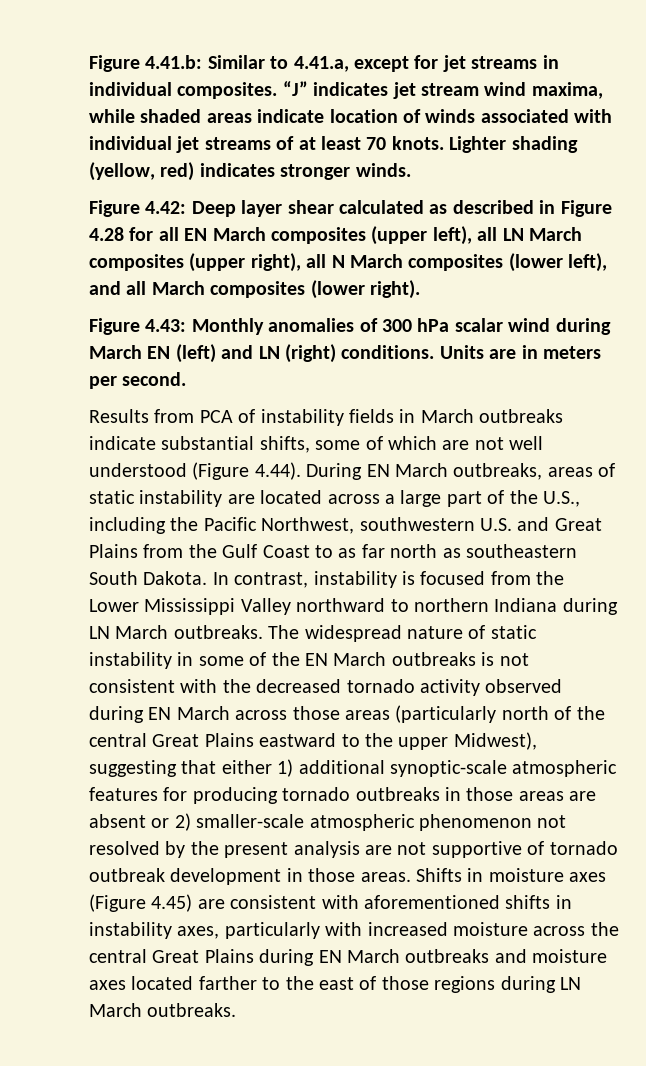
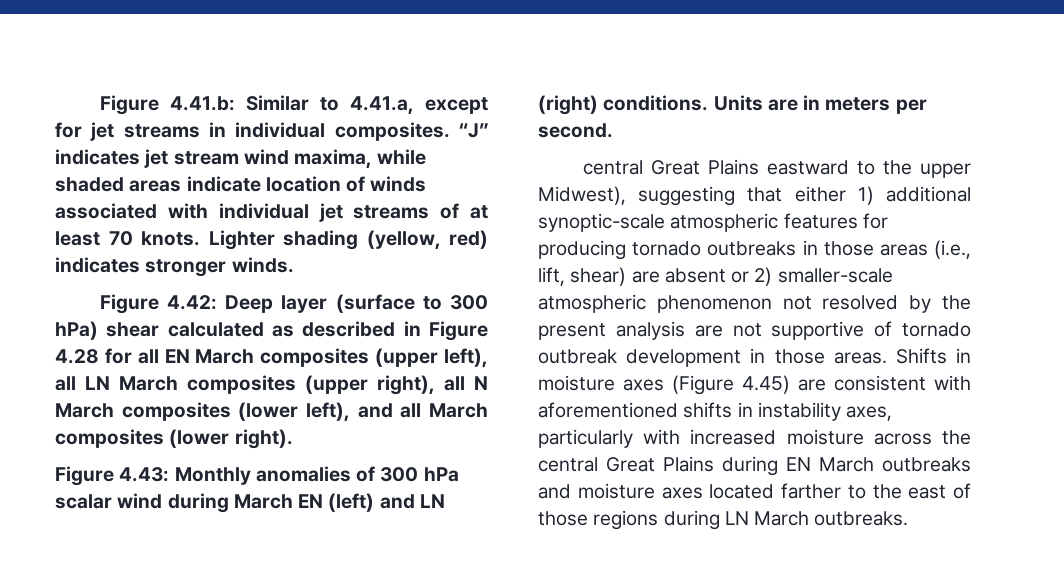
- Figure 4.42: Deep layer shear calculated as described in Figure 4.28 for all EN March composites (upper left), all LN March composites (upper right), all N March composites (lower left), and all March composites (lower right).
+ Figure 4.42: Deep layer (surface to 300 hPa) shear calculated as described in Figure 4.28 for all EN March composites (upper left), all LN March composites (upper right), all N March composites (lower left), and all March composites (lower right).
- Results from PCA of instability fields in March outbreaks indicate substantial shifts, some of which are not well understood (Figure 4.44). During EN March outbreaks, areas of static instability are located across a large part of the U.S., including the Pacific Northwest, southwestern U.S. and Great Plains from the Gulf Coast to as far north as southeastern South Dakota. In contrast, instability is focused from the Lower Mississippi Valley northward to northern Indiana during LN March outbreaks. The widespread nature of static instability in some of the EN March outbreaks is not consistent with the decreased tornado activity observed during EN March across those areas (particularly north of the central Great Plains eastward to the upper Midwest), suggesting that either 1) additional synoptic-scale atmospheric features for producing tornado outbreaks in those areas are absent or 2) smaller-scale atmospheric phenomenon not resolved by the present analysis are not supportive of tornado outbreak development in those areas.
+ central Great Plains eastward to the upper Midwest), suggesting that either 1) additional synoptic-scale atmospheric features for producing tornado outbreaks in those areas (i.e., lift, shear) are absent or 2) smaller-scale atmospheric phenomenon not resolved by the present analysis are not supportive of tornado outbreak development in those areas.

